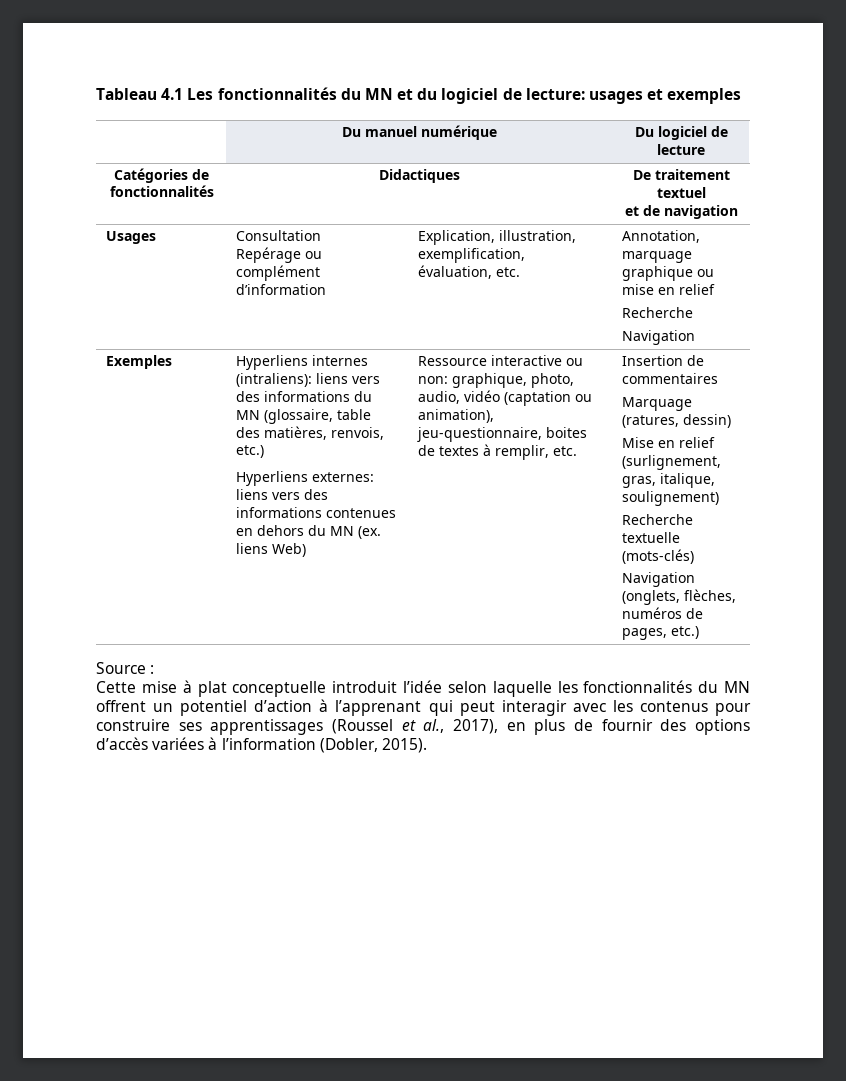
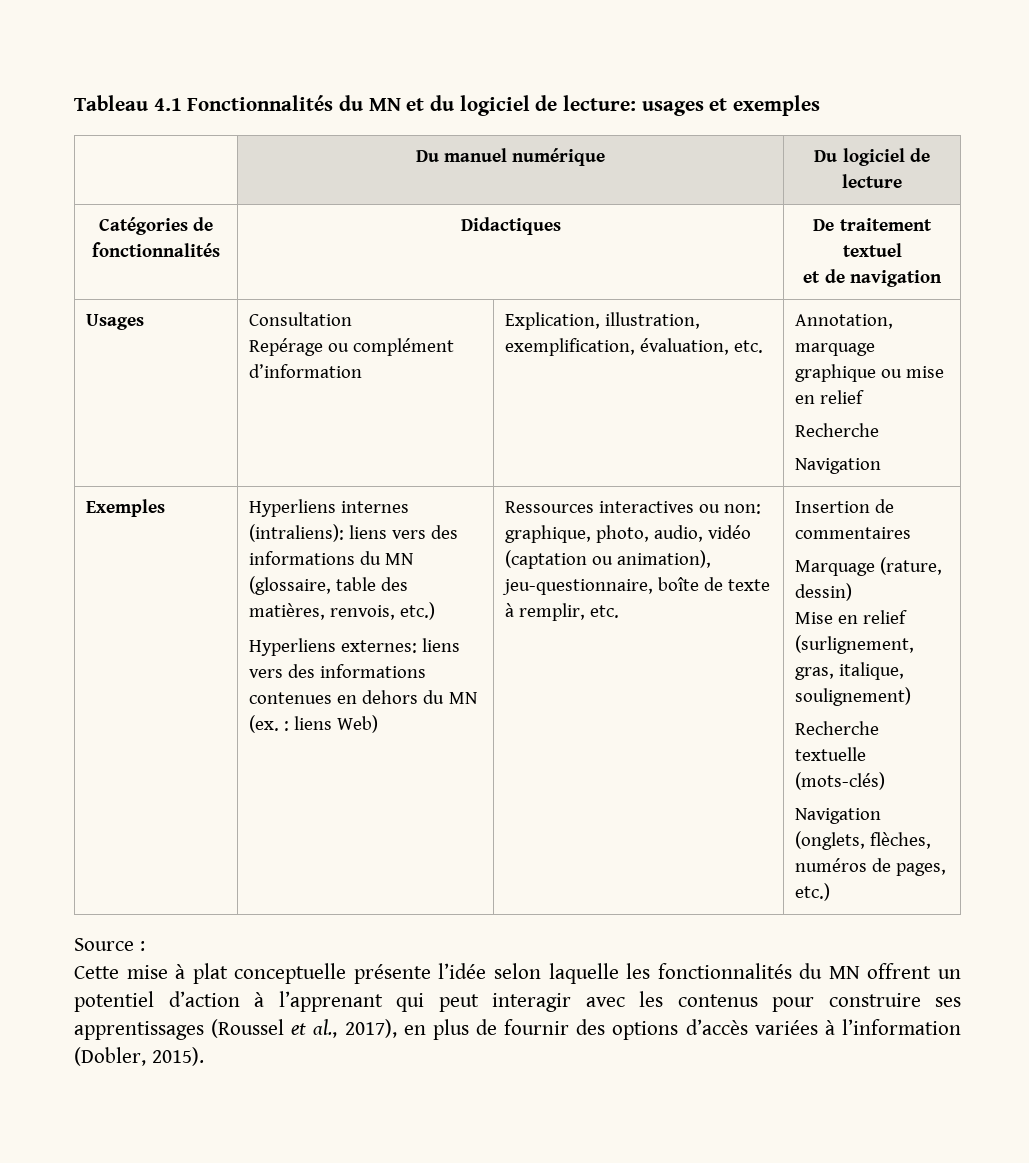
- Tableau 4.1 Les fonctionnalités du MN et du logiciel de lecture: usages et exemples
+ Tableau 4.1 Fonctionnalités du MN et du logiciel de lecture: usages et exemples
- Hyperliens externes: liens vers des informations contenues en dehors du MN (ex. liens Web)
+ Hyperliens externes: liens vers des informations contenues en dehors du MN (ex. : liens Web)
- Ressource interactive ou non: graphique, photo, audio, vidéo (captation ou animation), jeu-questionnaire, boites de textes à remplir, etc.
+ Ressources interactives ou non: graphique, photo, audio, vidéo (captation ou animation), jeu-questionnaire, boîte de texte à remplir, etc.
- Marquage (ratures, dessin)
+ Marquage (rature, dessin)
- Cette mise à plat conceptuelle introduit l’idée selon laquelle les fonctionnalités du MN offrent un potentiel d’action à l’apprenant qui peut interagir avec les contenus pour construire ses apprentissages (Roussel et al., 2017), en plus de fournir des options d’accès variées à l’information (Dobler, 2015).
+ Cette mise à plat conceptuelle présente l’idée selon laquelle les fonctionnalités du MN offrent un potentiel d’action à l’apprenant qui peut interagir avec les contenus pour construire ses apprentissages (Roussel et al., 2017), en plus de fournir des options d’accès variées à l’information (Dobler, 2015).

